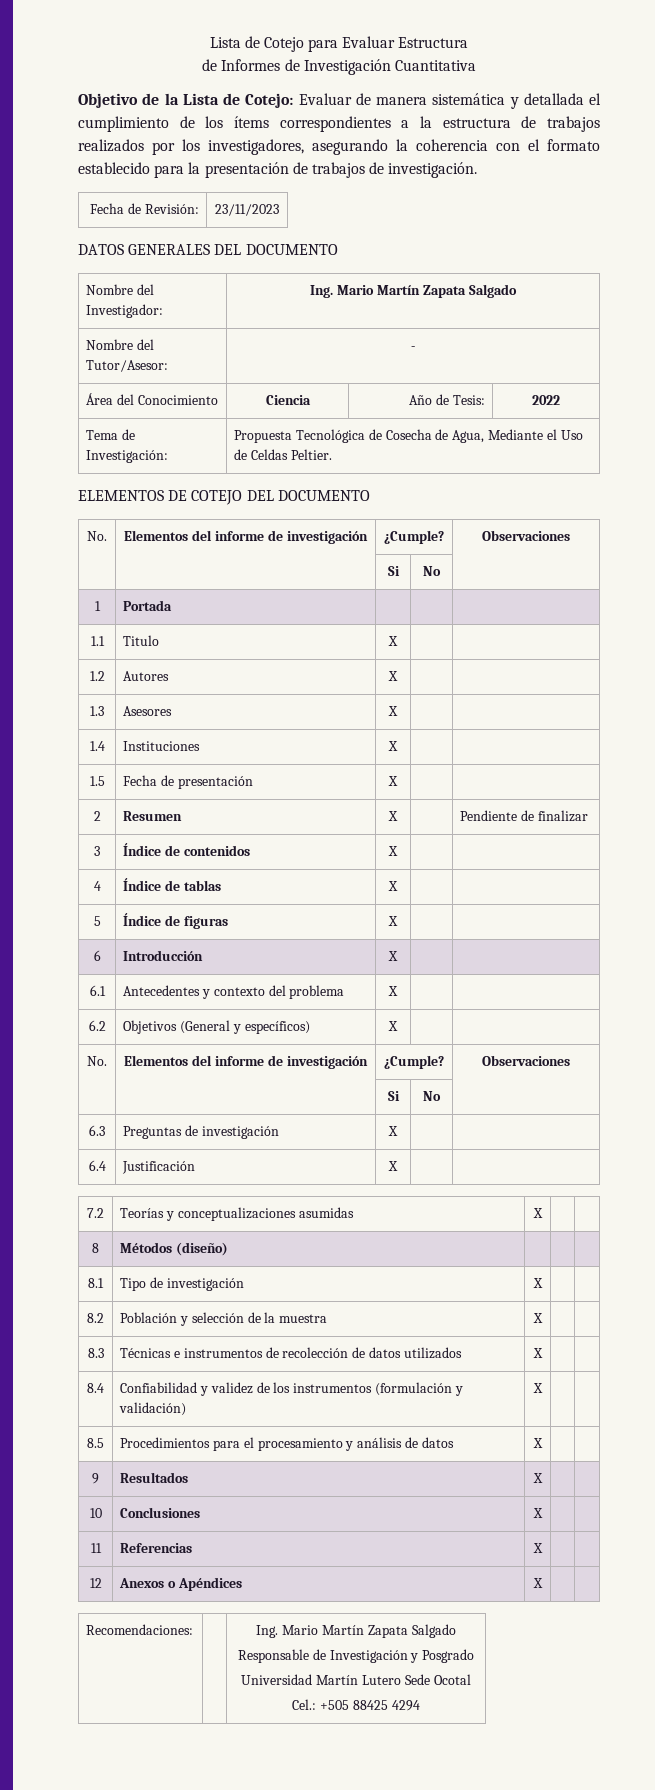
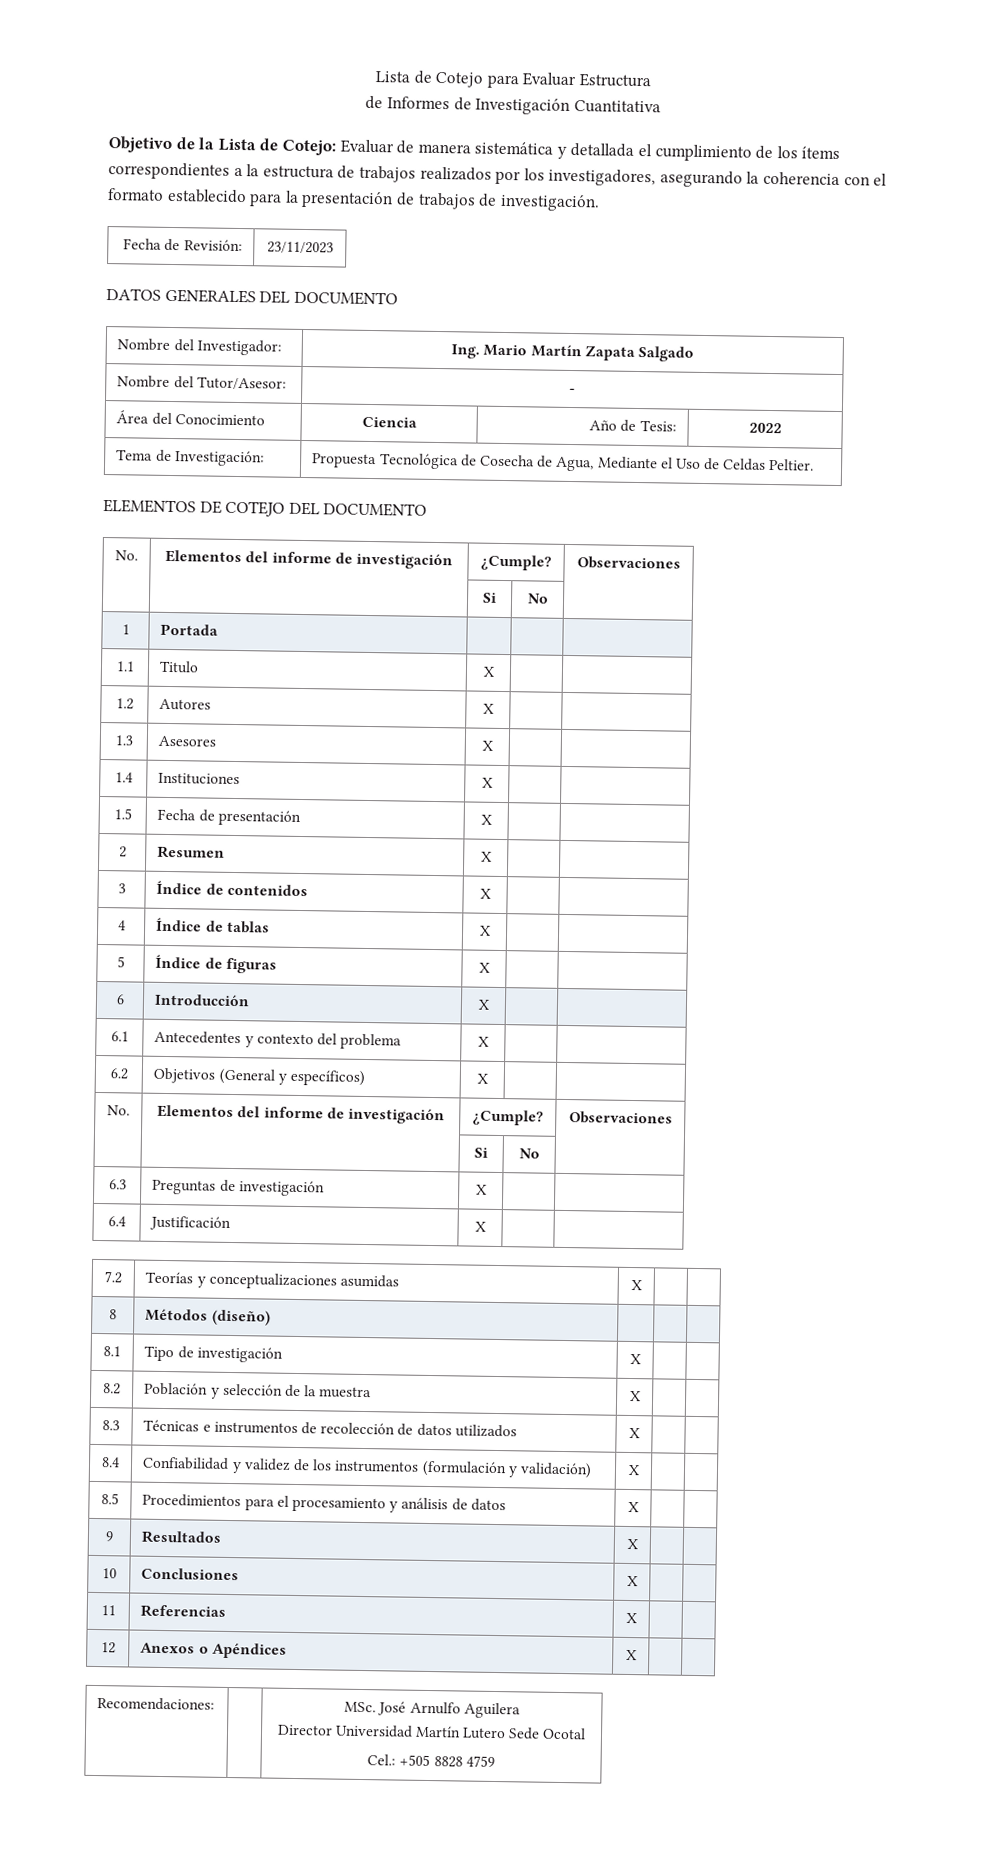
- 2 | Resumen | X | | Pendiente de finalizar
+ 2 | Resumen | X | |
- Recomendaciones: | | Ing. Mario Martín Zapata Salgado
- Responsable de Investigación y Posgrado
- Universidad Martín Lutero Sede Ocotal
- Cel.: +505 88425 4294
+ Recomendaciones: | | MSc. José Arnulfo Aguilera
+ Director Universidad Martín Lutero Sede Ocotal
+ Cel.: +505 8828 4759

